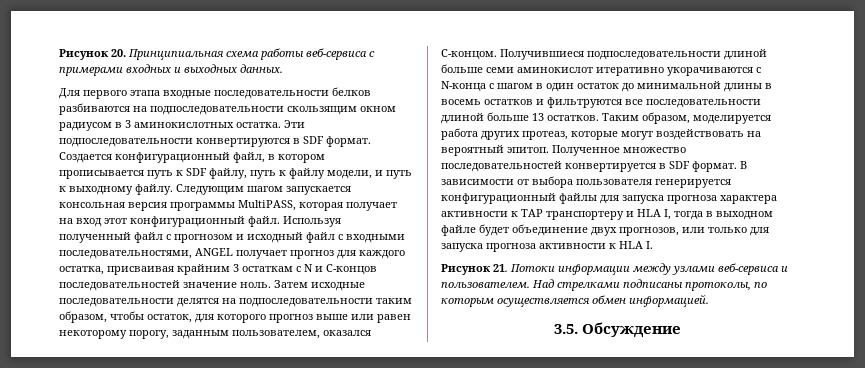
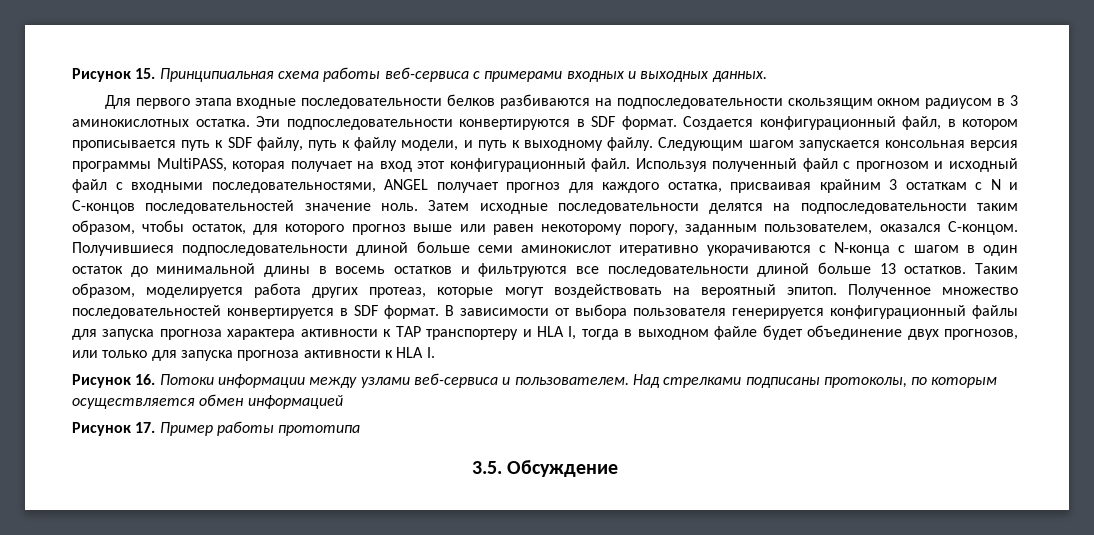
- Рисунок 20. Принципиальная схема работы веб-сервиса с примерами входных и выходных данных.
+ Рисунок 15. Принципиальная схема работы веб-сервиса с примерами входных и выходных данных.
- Рисунок 21. Потоки информации между узлами веб-сервиса и пользователем.
+ Рисунок 16. Потоки информации между узлами веб-сервиса и пользователем.
- Над стрелками подписаны протоколы, по которым осуществляется обмен информацией.
+ Над стрелками подписаны протоколы, по которым осуществляется обмен информацией
+ Рисунок 17. Пример работы прототипа

